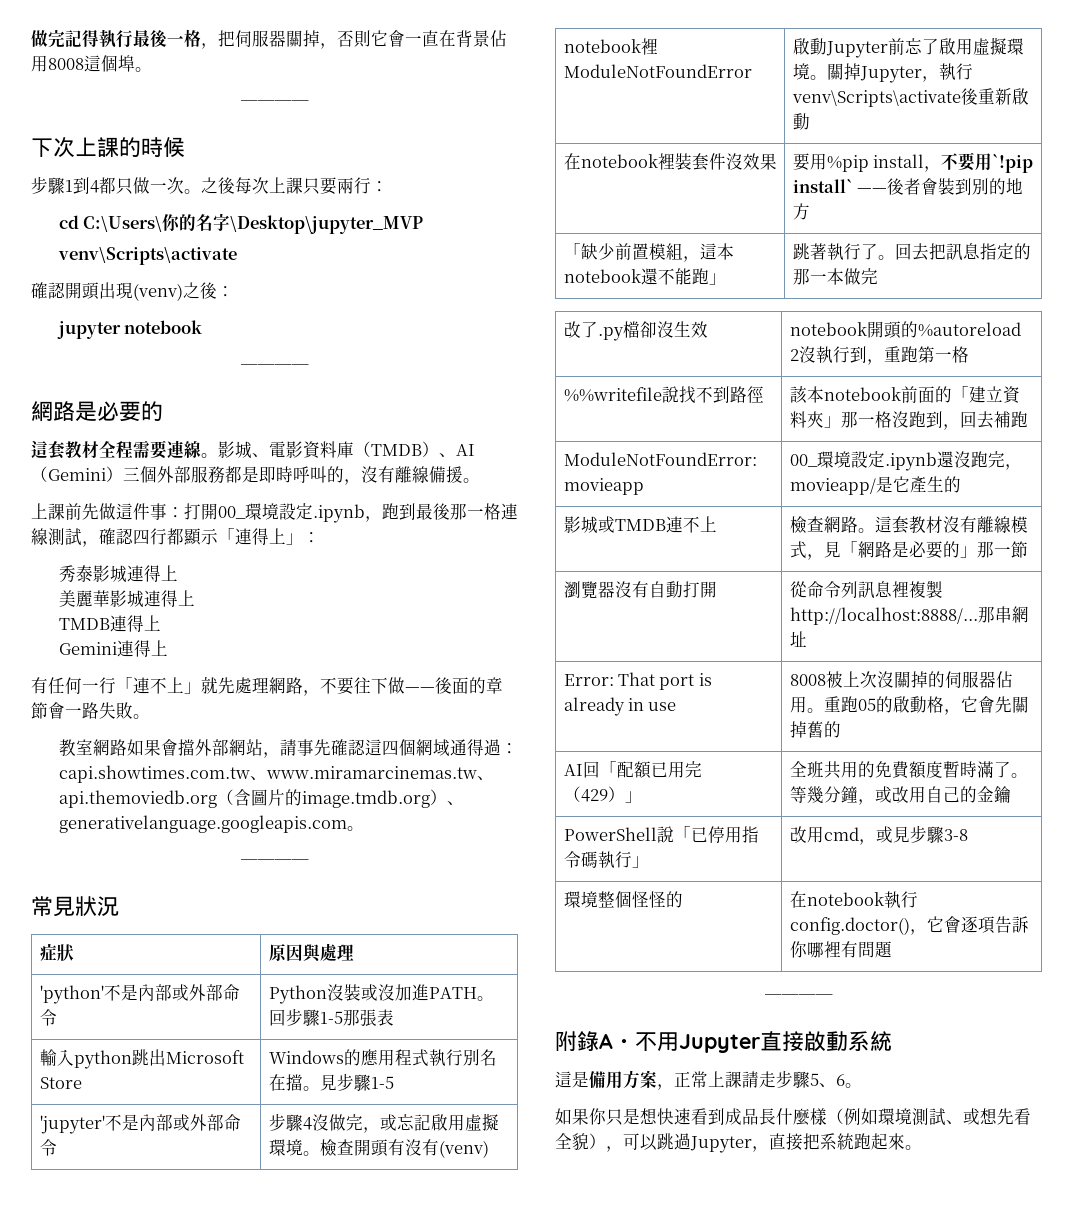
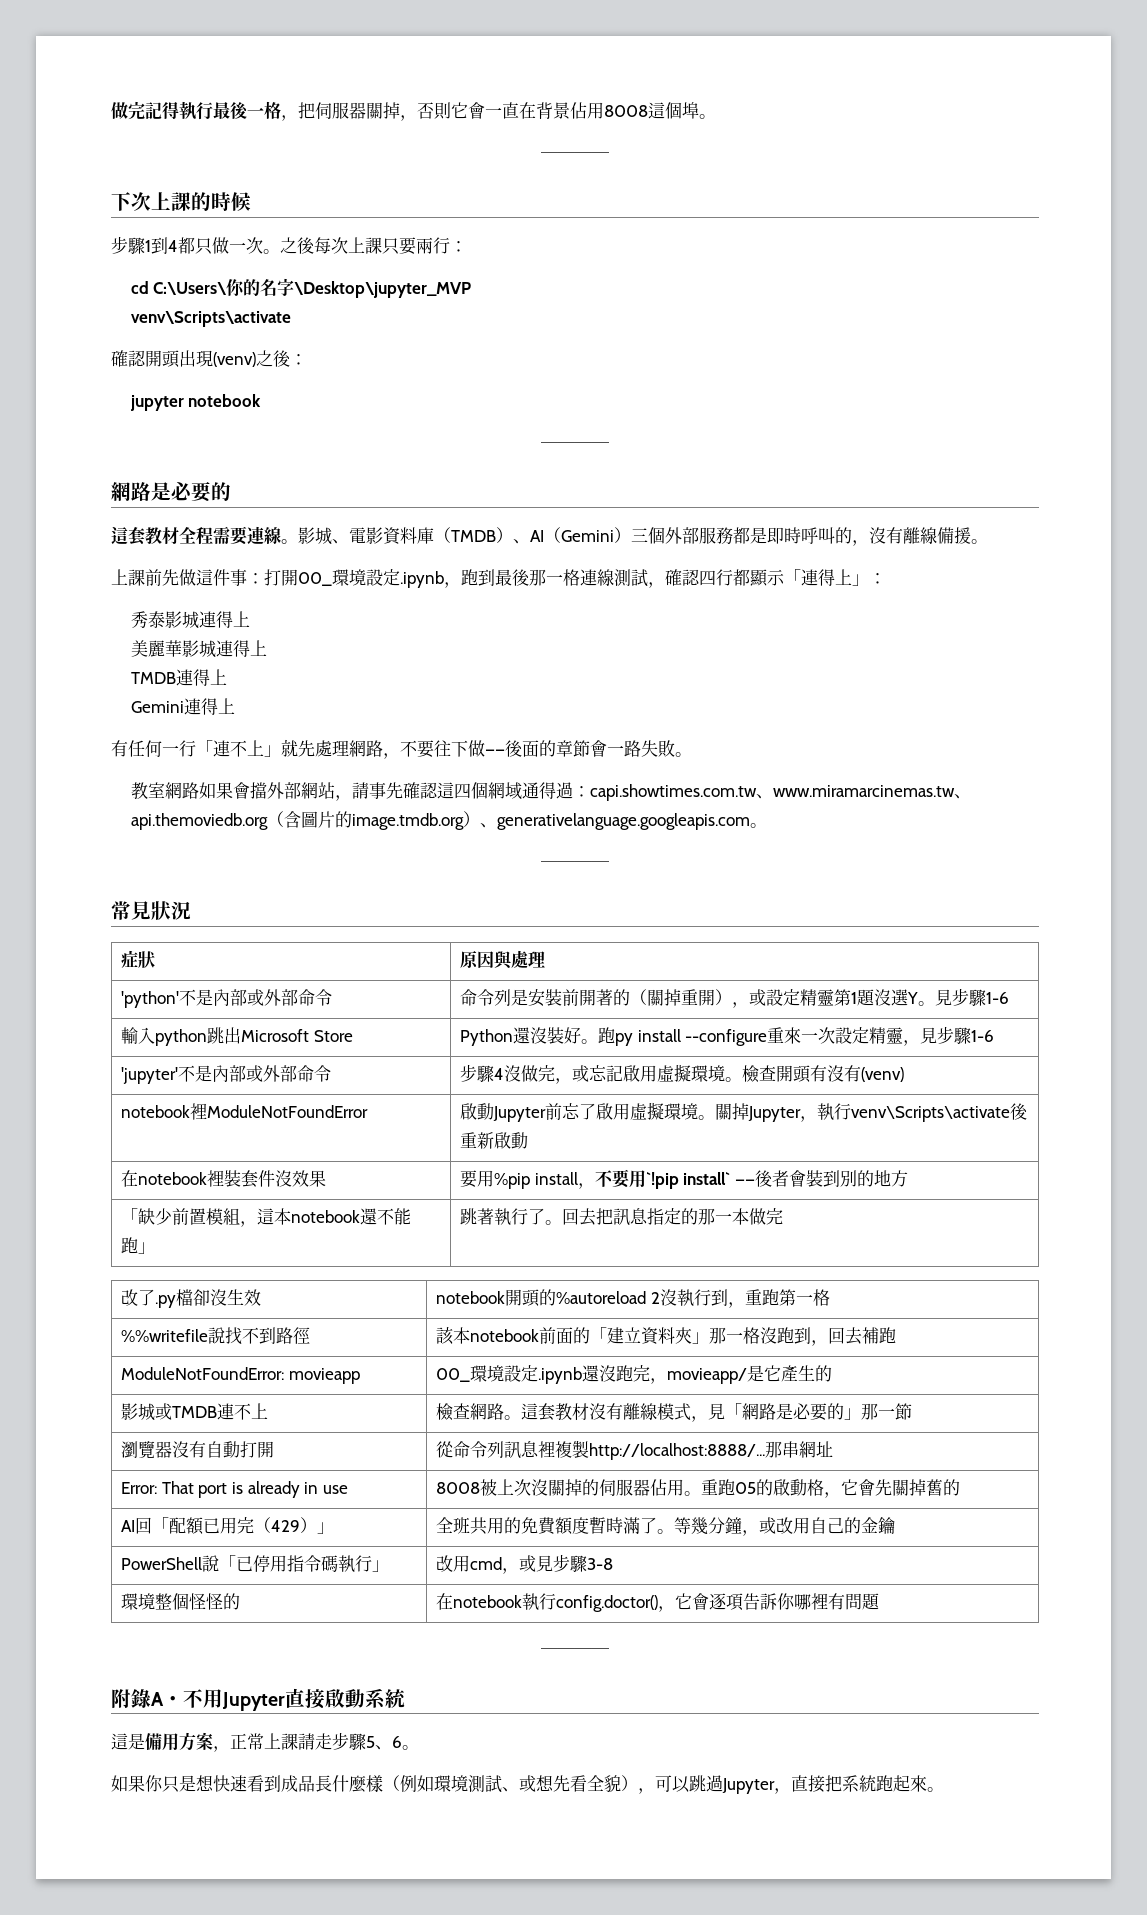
- 'python'不是內部或外部命令 | Python沒裝或沒加進PATH。回步驟1-5那張表
+ 'python'不是內部或外部命令 | 命令列是安裝前開著的（關掉重開），或設定精靈第1題沒選Y。見步驟1-6
- 輸入python跳出Microsoft Store | Windows的應用程式執行別名在擋。見步驟1-5
+ 輸入python跳出Microsoft Store | Python還沒裝好。跑py install --configure重來一次設定精靈，見步驟1-6

